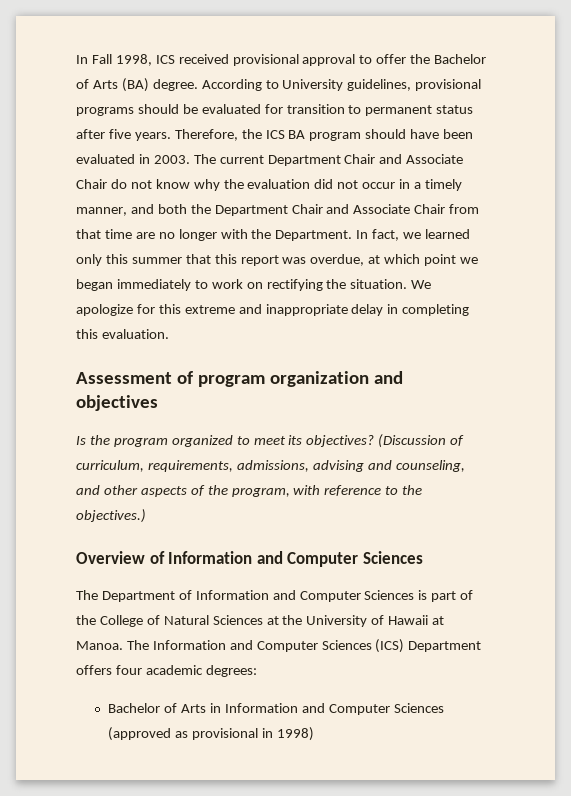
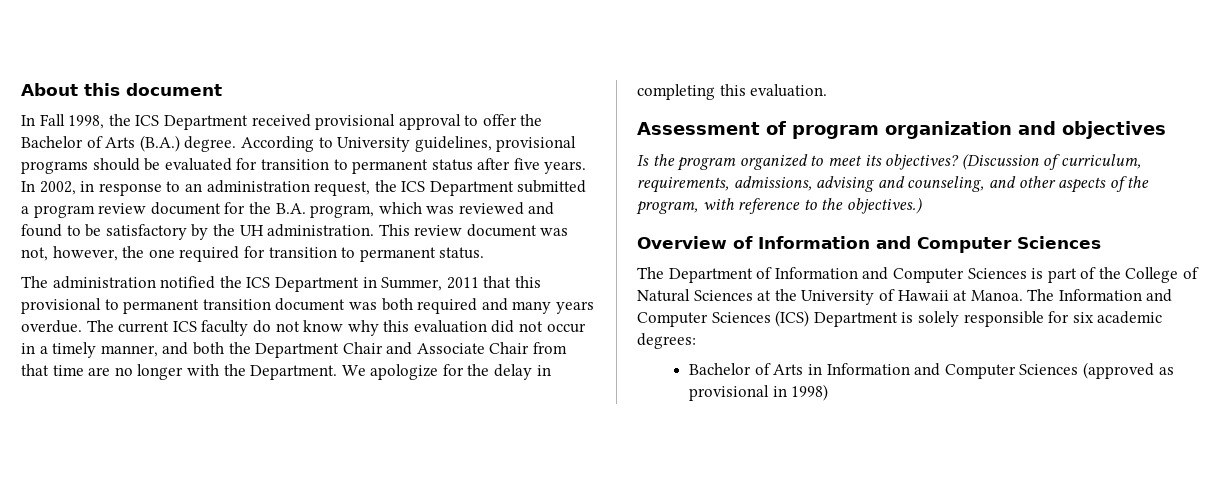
- In Fall 1998, ICS received provisional approval to offer the Bachelor of Arts (BA) degree.
+ About this document
+ In Fall 1998, the ICS Department received provisional approval to offer the Bachelor of Arts (B.A.) degree.
- Therefore, the ICS BA program should have been evaluated in 2003. The current Department Chair and Associate Chair do not know why the evaluation did not occur in a timely manner, and both the Department Chair and Associate Chair from that time are no longer with the Department.
+ In 2002, in response to an administration request, the ICS Department submitted a program review document for the B.A. program, which was reviewed and found to be satisfactory by the UH administration. This review document was not, however, the one required for transition to permanent status.
+ The administration notified the ICS Department in Summer, 2011 that this provisional to permanent transition document was both required and many years overdue. The current ICS faculty do not know why this evaluation did not occur in a timely manner, and both the Department Chair and Associate Chair from that time are no longer with the Department.
- In fact, we learned only this summer that this report was overdue, at which point we began immediately to work on rectifying the situation. We apologize for this extreme and inappropriate delay in completing this evaluation.
+ We apologize for the delay in completing this evaluation.
- The Information and Computer Sciences (ICS) Department offers four academic degrees:
+ The Information and Computer Sciences (ICS) Department is solely responsible for six academic degrees:

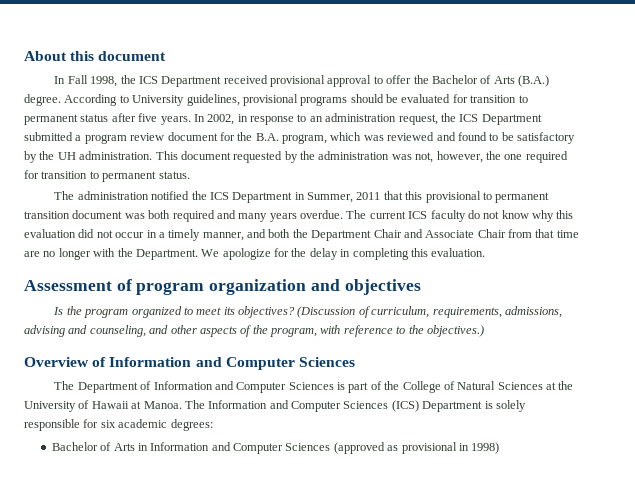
- This review document was not, however, the one required for transition to permanent status.
+ This document requested by the administration was not, however, the one required for transition to permanent status.

